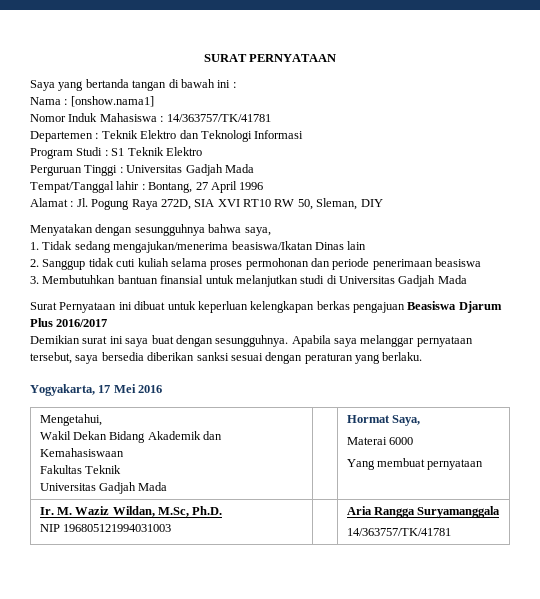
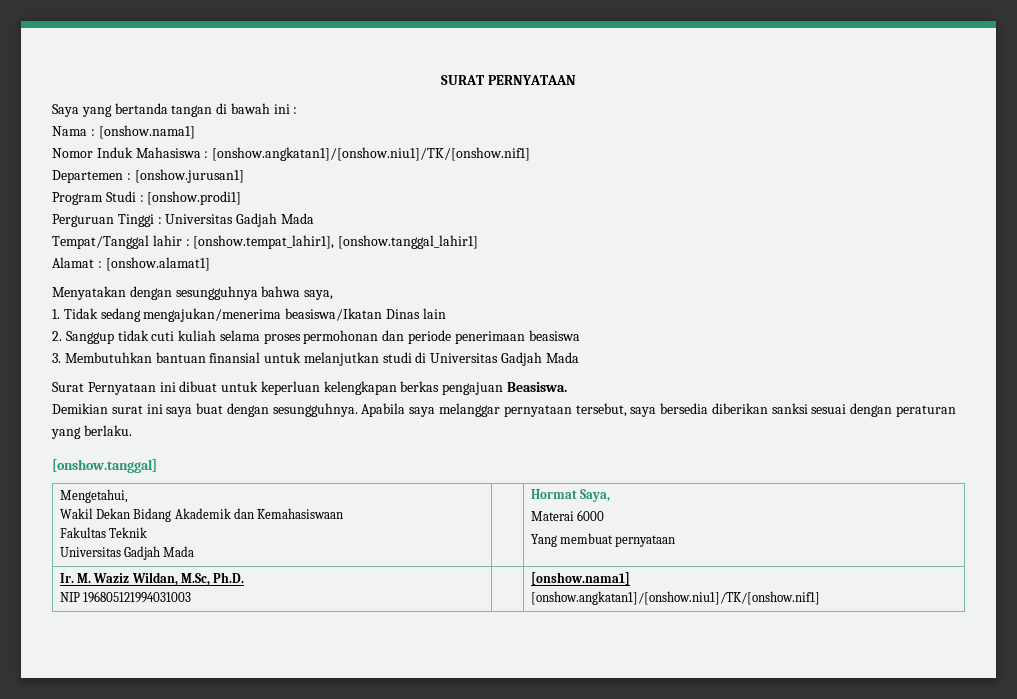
- Nomor Induk Mahasiswa : 14/363757/TK/41781
+ Nomor Induk Mahasiswa : [onshow.angkatan1]/[onshow.niu1]/TK/[onshow.nif1]
- Departemen : Teknik Elektro dan Teknologi Informasi
+ Departemen : [onshow.jurusan1]
- Program Studi : S1 Teknik Elektro
+ Program Studi : [onshow.prodi1]
- Tempat/Tanggal lahir : Bontang, 27 April 1996
- Alamat : Jl. Pogung Raya 272D, SIA XVI RT10 RW 50, Sleman, DIY
+ Tempat/Tanggal lahir : [onshow.tempat_lahir1], [onshow.tanggal_lahir1]
+ Alamat : [onshow.alamat1]
- Surat Pernyataan ini dibuat untuk keperluan kelengkapan berkas pengajuan Beasiswa Djarum Plus 2016/2017
+ Surat Pernyataan ini dibuat untuk keperluan kelengkapan berkas pengajuan Beasiswa.
- Yogyakarta, 17 Mei 2016
+ [onshow.tanggal]
  Ir. M. Waziz Wildan, M.Sc, Ph.D.
- NIP 196805121994031003 | | Aria Rangga Suryamanggala
- 14/363757/TK/41781
+ NIP 196805121994031003 | | [onshow.nama1]
+ [onshow.angkatan1]/[onshow.niu1]/TK/[onshow.nif1]

